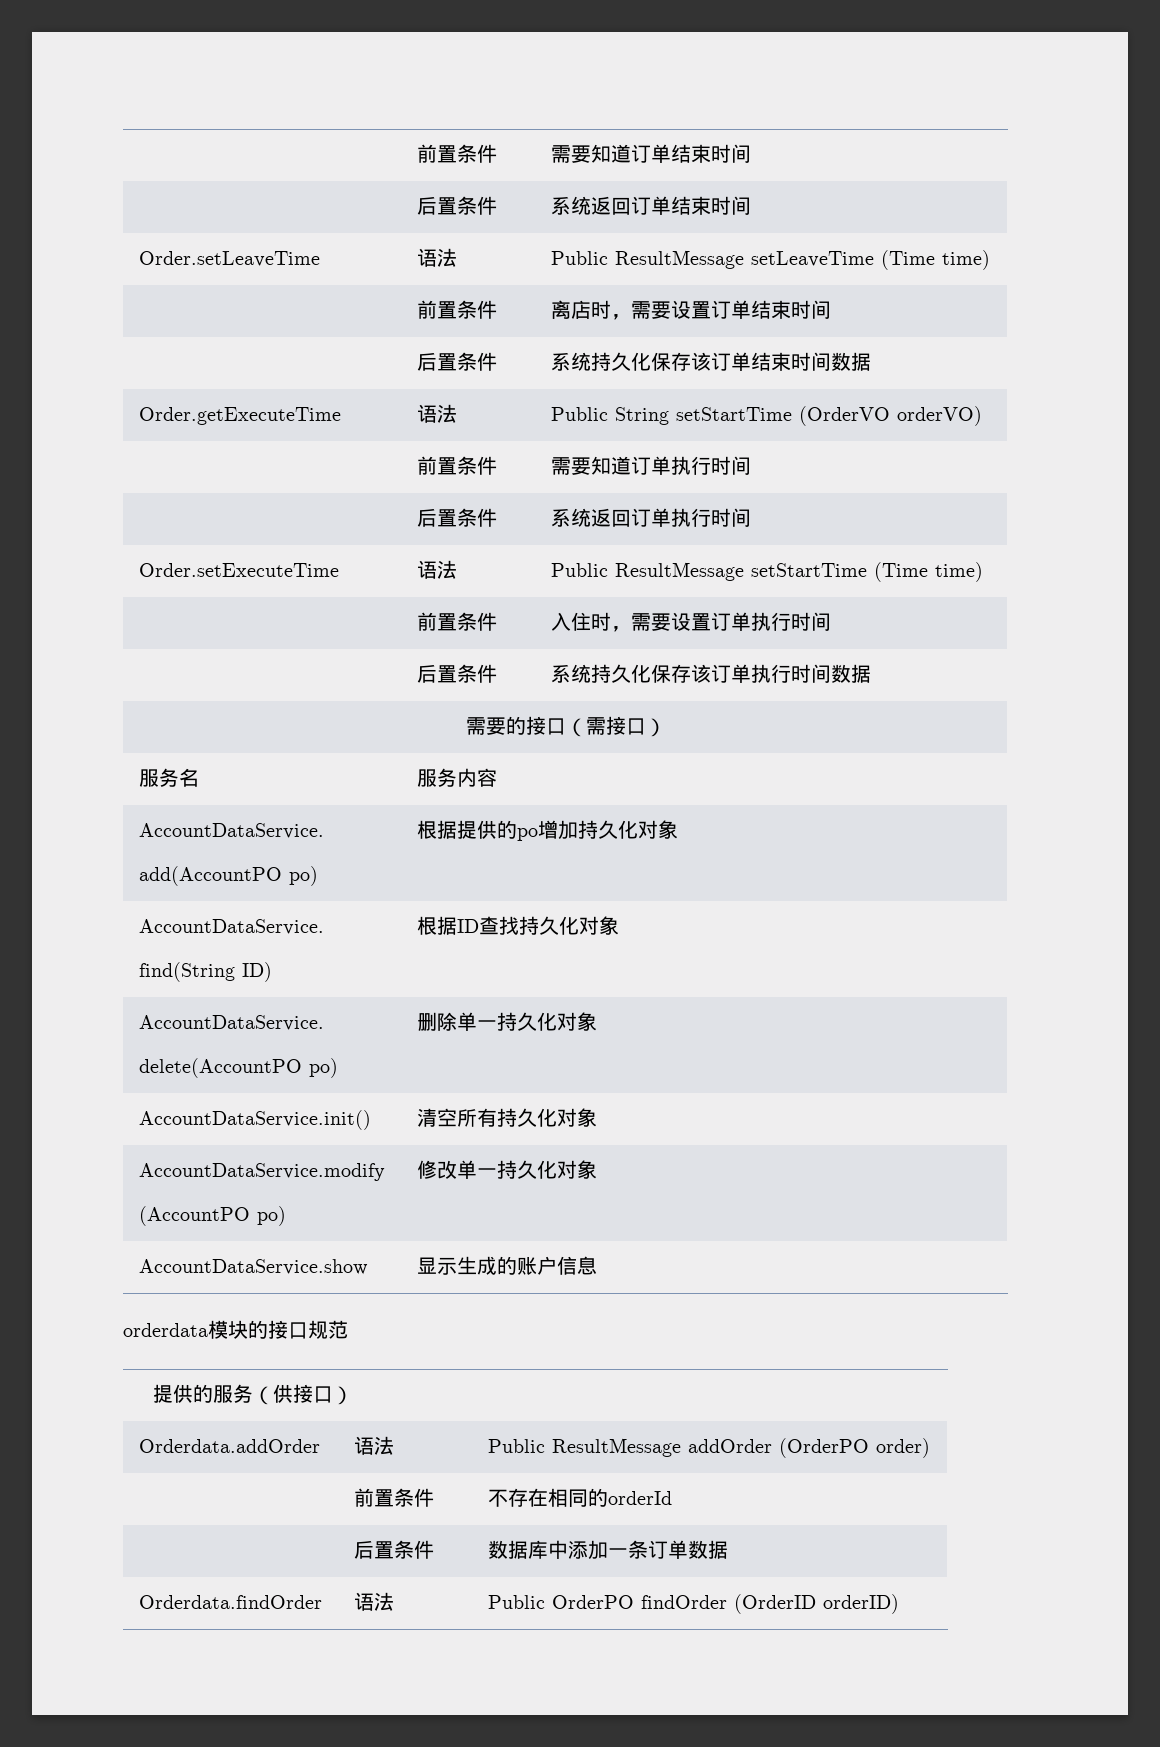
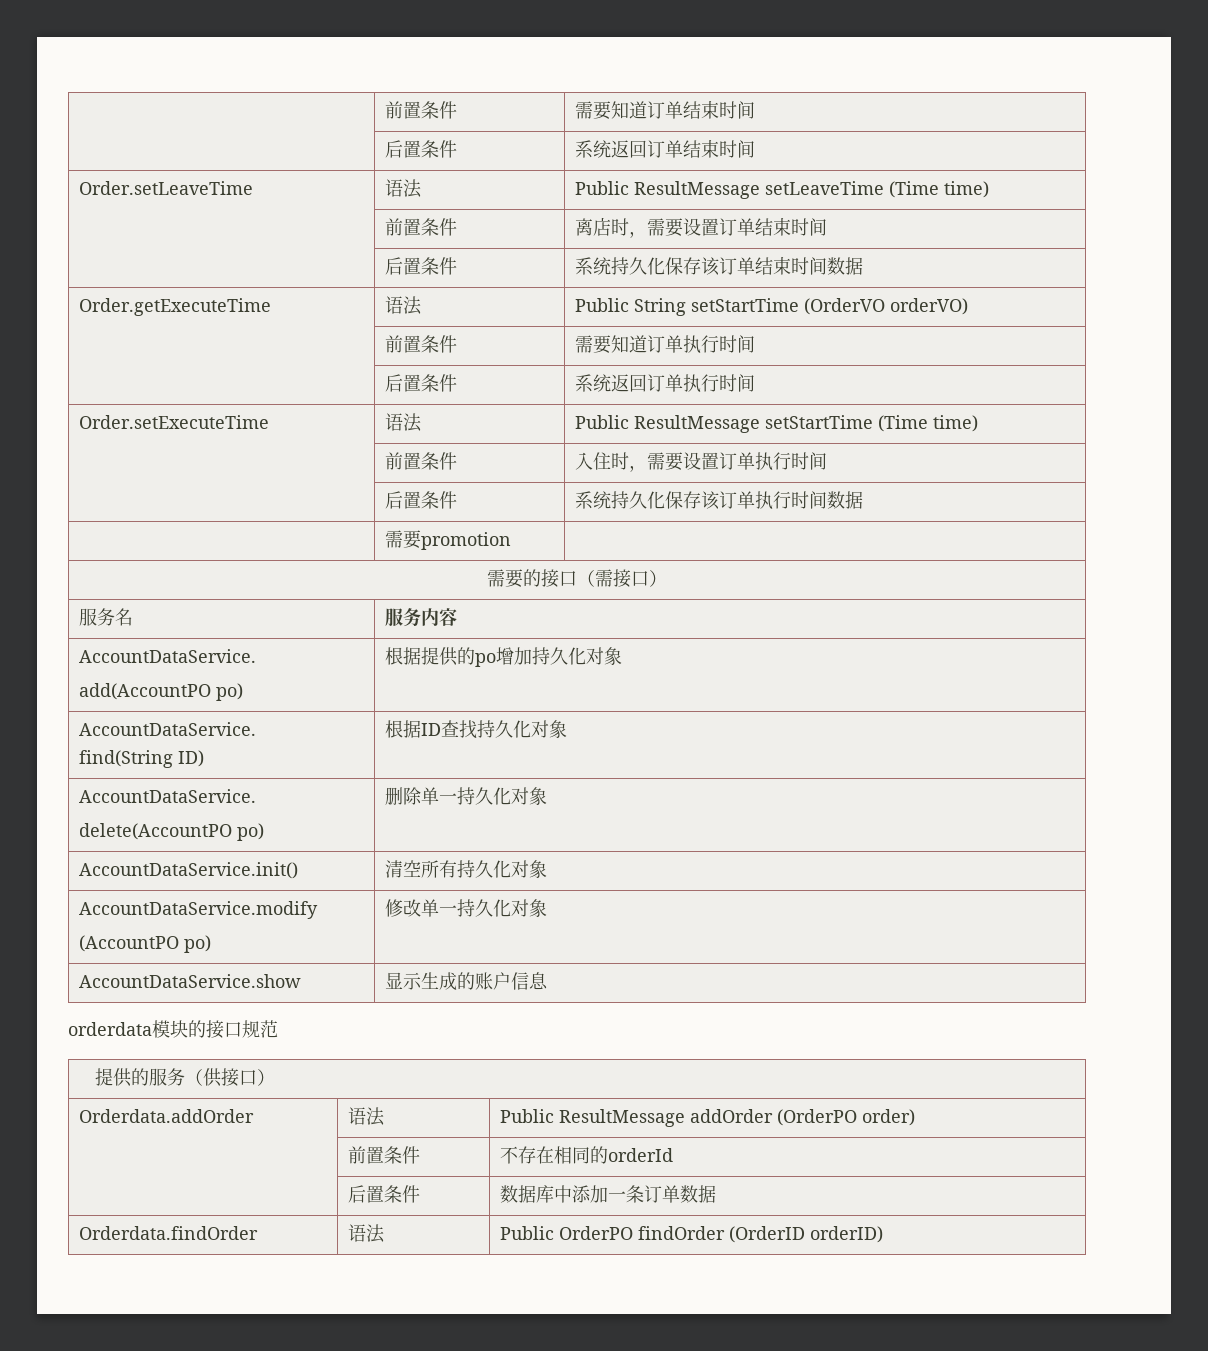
+ | 需要promotion |

